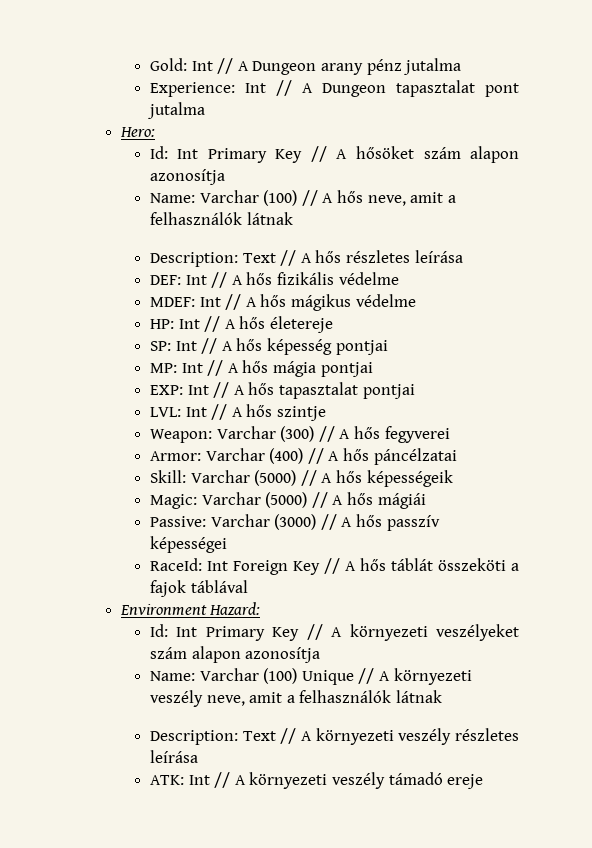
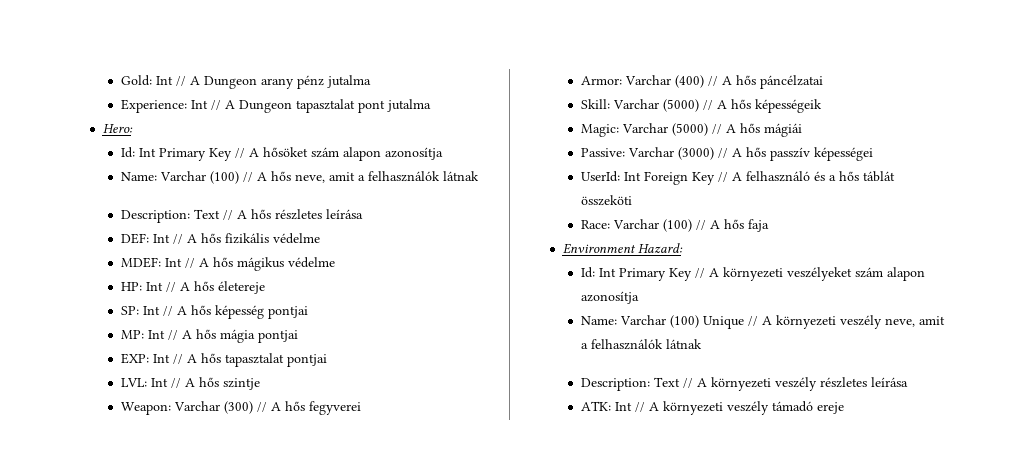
- RaceId: Int Foreign Key // A hős táblát összeköti a fajok táblával
+ UserId: Int Foreign Key // A felhasználó és a hős táblát összeköti
+ Race: Varchar (100) // A hős faja

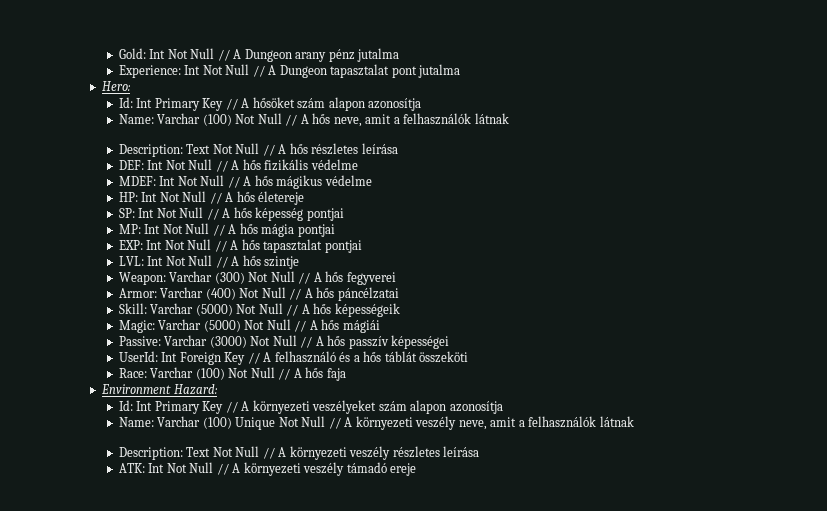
- Gold: Int // A Dungeon arany pénz jutalma
+ Gold: Int Not Null // A Dungeon arany pénz jutalma
- Experience: Int // A Dungeon tapasztalat pont jutalma
+ Experience: Int Not Null // A Dungeon tapasztalat pont jutalma
- Name: Varchar (100) // A hős neve, amit a felhasználók látnak
+ Name: Varchar (100) Not Null // A hős neve, amit a felhasználók látnak
- Description: Text // A hős részletes leírása
+ Description: Text Not Null // A hős részletes leírása
- DEF: Int // A hős fizikális védelme
+ DEF: Int Not Null // A hős fizikális védelme
- MDEF: Int // A hős mágikus védelme
+ MDEF: Int Not Null // A hős mágikus védelme
- HP: Int // A hős életereje
+ HP: Int Not Null // A hős életereje
- SP: Int // A hős képesség pontjai
+ SP: Int Not Null // A hős képesség pontjai
- MP: Int // A hős mágia pontjai
+ MP: Int Not Null // A hős mágia pontjai
- EXP: Int // A hős tapasztalat pontjai
+ EXP: Int Not Null // A hős tapasztalat pontjai
- LVL: Int // A hős szintje
+ LVL: Int Not Null // A hős szintje
- Weapon: Varchar (300) // A hős fegyverei
+ Weapon: Varchar (300) Not Null // A hős fegyverei
- Armor: Varchar (400) // A hős páncélzatai
+ Armor: Varchar (400) Not Null // A hős páncélzatai
- Skill: Varchar (5000) // A hős képességeik
+ Skill: Varchar (5000) Not Null // A hős képességeik
- Magic: Varchar (5000) // A hős mágiái
+ Magic: Varchar (5000) Not Null // A hős mágiái
- Passive: Varchar (3000) // A hős passzív képességei
+ Passive: Varchar (3000) Not Null // A hős passzív képességei
- Race: Varchar (100) // A hős faja
+ Race: Varchar (100) Not Null // A hős faja
- Name: Varchar (100) Unique // A környezeti veszély neve, amit a felhasználók látnak
+ Name: Varchar (100) Unique Not Null // A környezeti veszély neve, amit a felhasználók látnak
- Description: Text // A környezeti veszély részletes leírása
+ Description: Text Not Null // A környezeti veszély részletes leírása
- ATK: Int // A környezeti veszély támadó ereje
+ ATK: Int Not Null // A környezeti veszély támadó ereje

